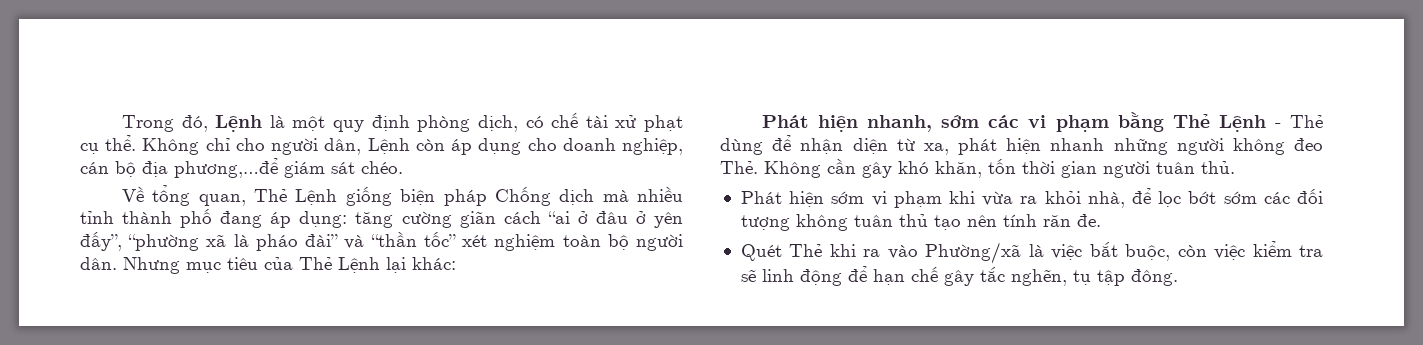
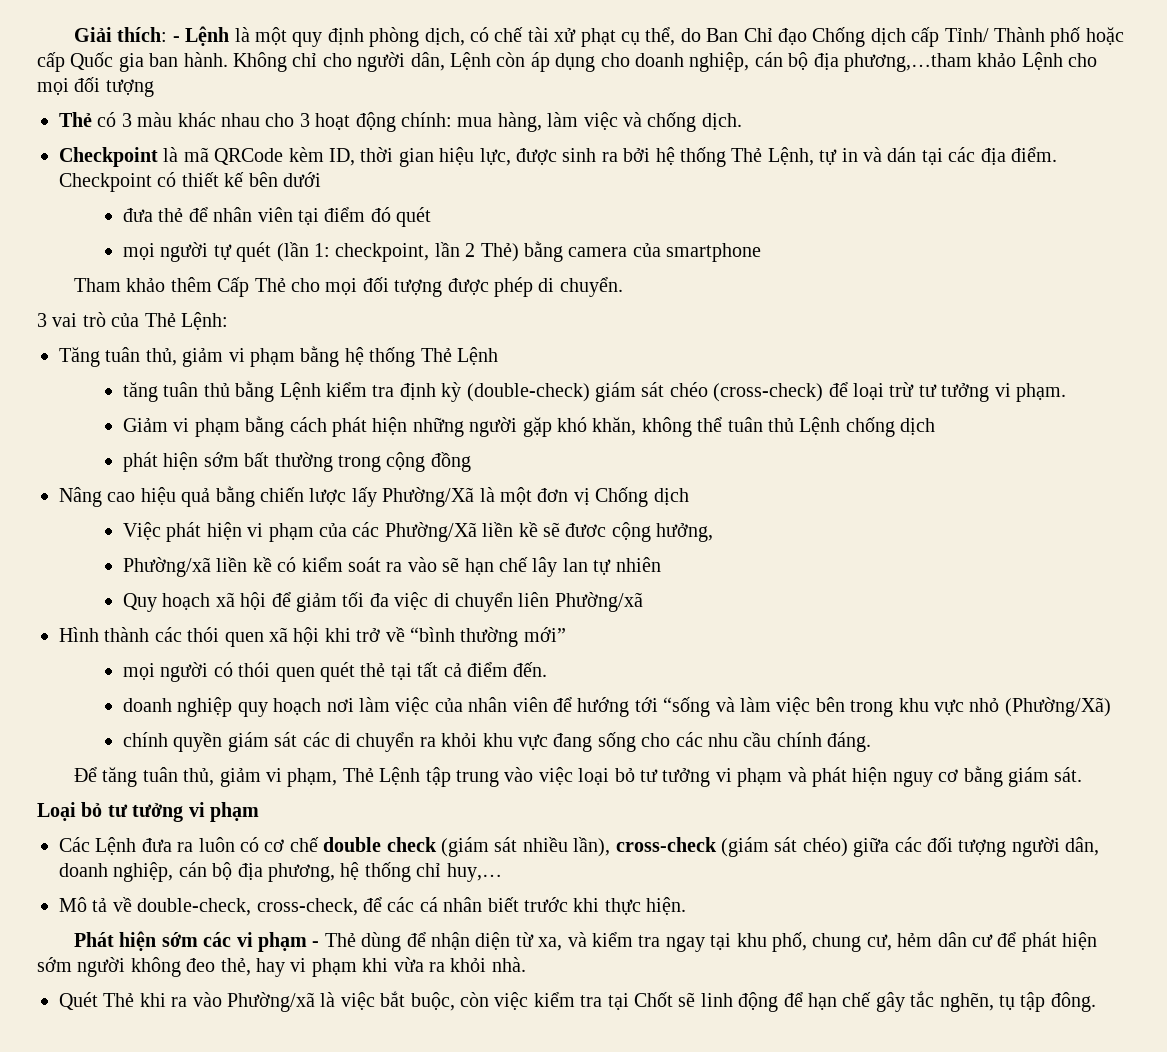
- Trong đó, Lệnh là một quy định phòng dịch, có chế tài xử phạt cụ thể.
+ Giải thích: - Lệnh là một quy định phòng dịch, có chế tài xử phạt cụ thể, do Ban Chỉ đạo Chống dịch cấp Tỉnh/ Thành phố hoặc cấp Quốc gia ban hành.
- Không chỉ cho người dân, Lệnh còn áp dụng cho doanh nghiệp, cán bộ địa phương,…để giám sát chéo.
- Về tổng quan, Thẻ Lệnh giống biện pháp Chống dịch mà nhiều tỉnh thành phố đang áp dụng: tăng cường giãn cách “ai ở đâu ở yên đấy”, “phường xã là pháo đài” và “thần tốc” xét nghiệm toàn bộ người dân. Nhưng mục tiêu của Thẻ Lệnh lại khác:
- Phát hiện nhanh, sớm các vi phạm bằng Thẻ Lệnh - Thẻ dùng để nhận diện từ xa, phát hiện nhanh những người không đeo Thẻ. Không cần gây khó khăn, tốn thời gian người tuân thủ.
- Phát hiện sớm vi phạm khi vừa ra khỏi nhà, để lọc bớt sớm các đối tượng không tuân thủ tạo nên tính răn đe.
+ Không chỉ cho người dân, Lệnh còn áp dụng cho doanh nghiệp, cán bộ địa phương,…tham khảo Lệnh cho mọi đối tượng
+ Thẻ có 3 màu khác nhau cho 3 hoạt động chính: mua hàng, làm việc và chống dịch.
+ Checkpoint là mã QRCode kèm ID, thời gian hiệu lực, được sinh ra bởi hệ thống Thẻ Lệnh, tự in và dán tại các địa điểm. Checkpoint có thiết kế bên dưới
+ đưa thẻ để nhân viên tại điểm đó quét
+ mọi người tự quét (lần 1: checkpoint, lần 2 Thẻ) bằng camera của smartphone
+ Tham khảo thêm Cấp Thẻ cho mọi đối tượng được phép di chuyển.
+ 3 vai trò của Thẻ Lệnh:
+ Tăng tuân thủ, giảm vi phạm bằng hệ thống Thẻ Lệnh
+ tăng tuân thủ bằng Lệnh kiểm tra định kỳ (double-check) giám sát chéo (cross-check) để loại trừ tư tưởng vi phạm.
+ Giảm vi phạm bằng cách phát hiện những người gặp khó khăn, không thể tuân thủ Lệnh chống dịch
+ phát hiện sớm bất thường trong cộng đồng
+ Nâng cao hiệu quả bằng chiến lược lấy Phường/Xã là một đơn vị Chống dịch
+ Việc phát hiện vi phạm của các Phường/Xã liền kề sẽ đươc cộng hưởng,
+ Phường/xã liền kề có kiểm soát ra vào sẽ hạn chế lây lan tự nhiên
+ Quy hoạch xã hội để giảm tối đa việc di chuyển liên Phường/xã
+ Hình thành các thói quen xã hội khi trở về “bình thường mới”
+ mọi người có thói quen quét thẻ tại tất cả điểm đến.
+ doanh nghiệp quy hoạch nơi làm việc của nhân viên để hướng tới “sống và làm việc bên trong khu vực nhỏ (Phường/Xã)
+ chính quyền giám sát các di chuyển ra khỏi khu vực đang sống cho các nhu cầu chính đáng.
+ Để tăng tuân thủ, giảm vi phạm, Thẻ Lệnh tập trung vào việc loại bỏ tư tưởng vi phạm và phát hiện nguy cơ bằng giám sát.
+ Loại bỏ tư tưởng vi phạm
+ Các Lệnh đưa ra luôn có cơ chế double check (giám sát nhiều lần), cross-check (giám sát chéo) giữa các đối tượng người dân, doanh nghiệp, cán bộ địa phương, hệ thống chỉ huy,…
+ Mô tả về double-check, cross-check, để các cá nhân biết trước khi thực hiện.
+ Phát hiện sớm các vi phạm - Thẻ dùng để nhận diện từ xa, và kiểm tra ngay tại khu phố, chung cư, hẻm dân cư để phát hiện sớm người không đeo thẻ, hay vi phạm khi vừa ra khỏi nhà.
- Quét Thẻ khi ra vào Phường/xã là việc bắt buộc, còn việc kiểm tra sẽ linh động để hạn chế gây tắc nghẽn, tụ tập đông.
+ Quét Thẻ khi ra vào Phường/xã là việc bắt buộc, còn việc kiểm tra tại Chốt sẽ linh động để hạn chế gây tắc nghẽn, tụ tập đông.

